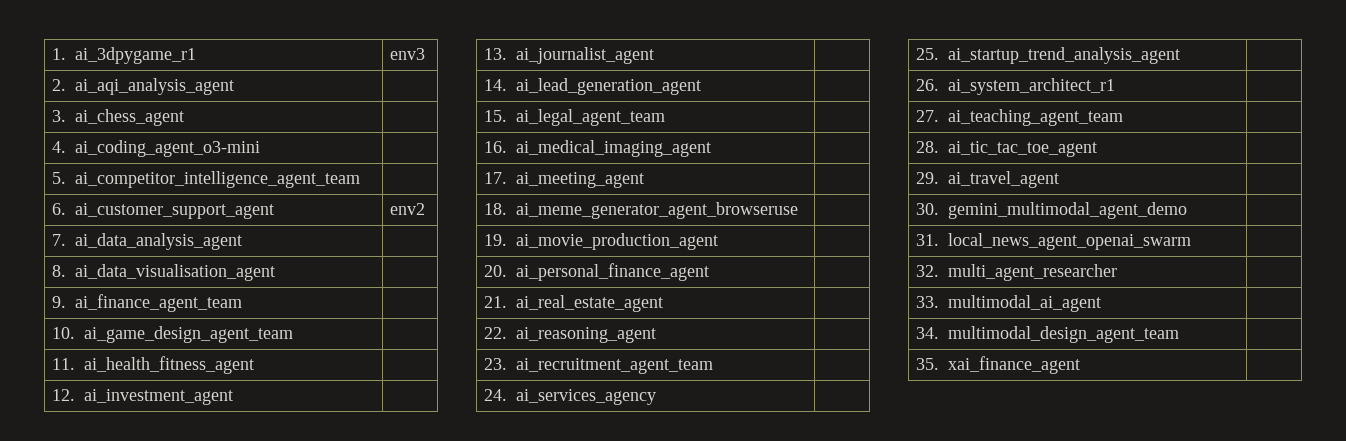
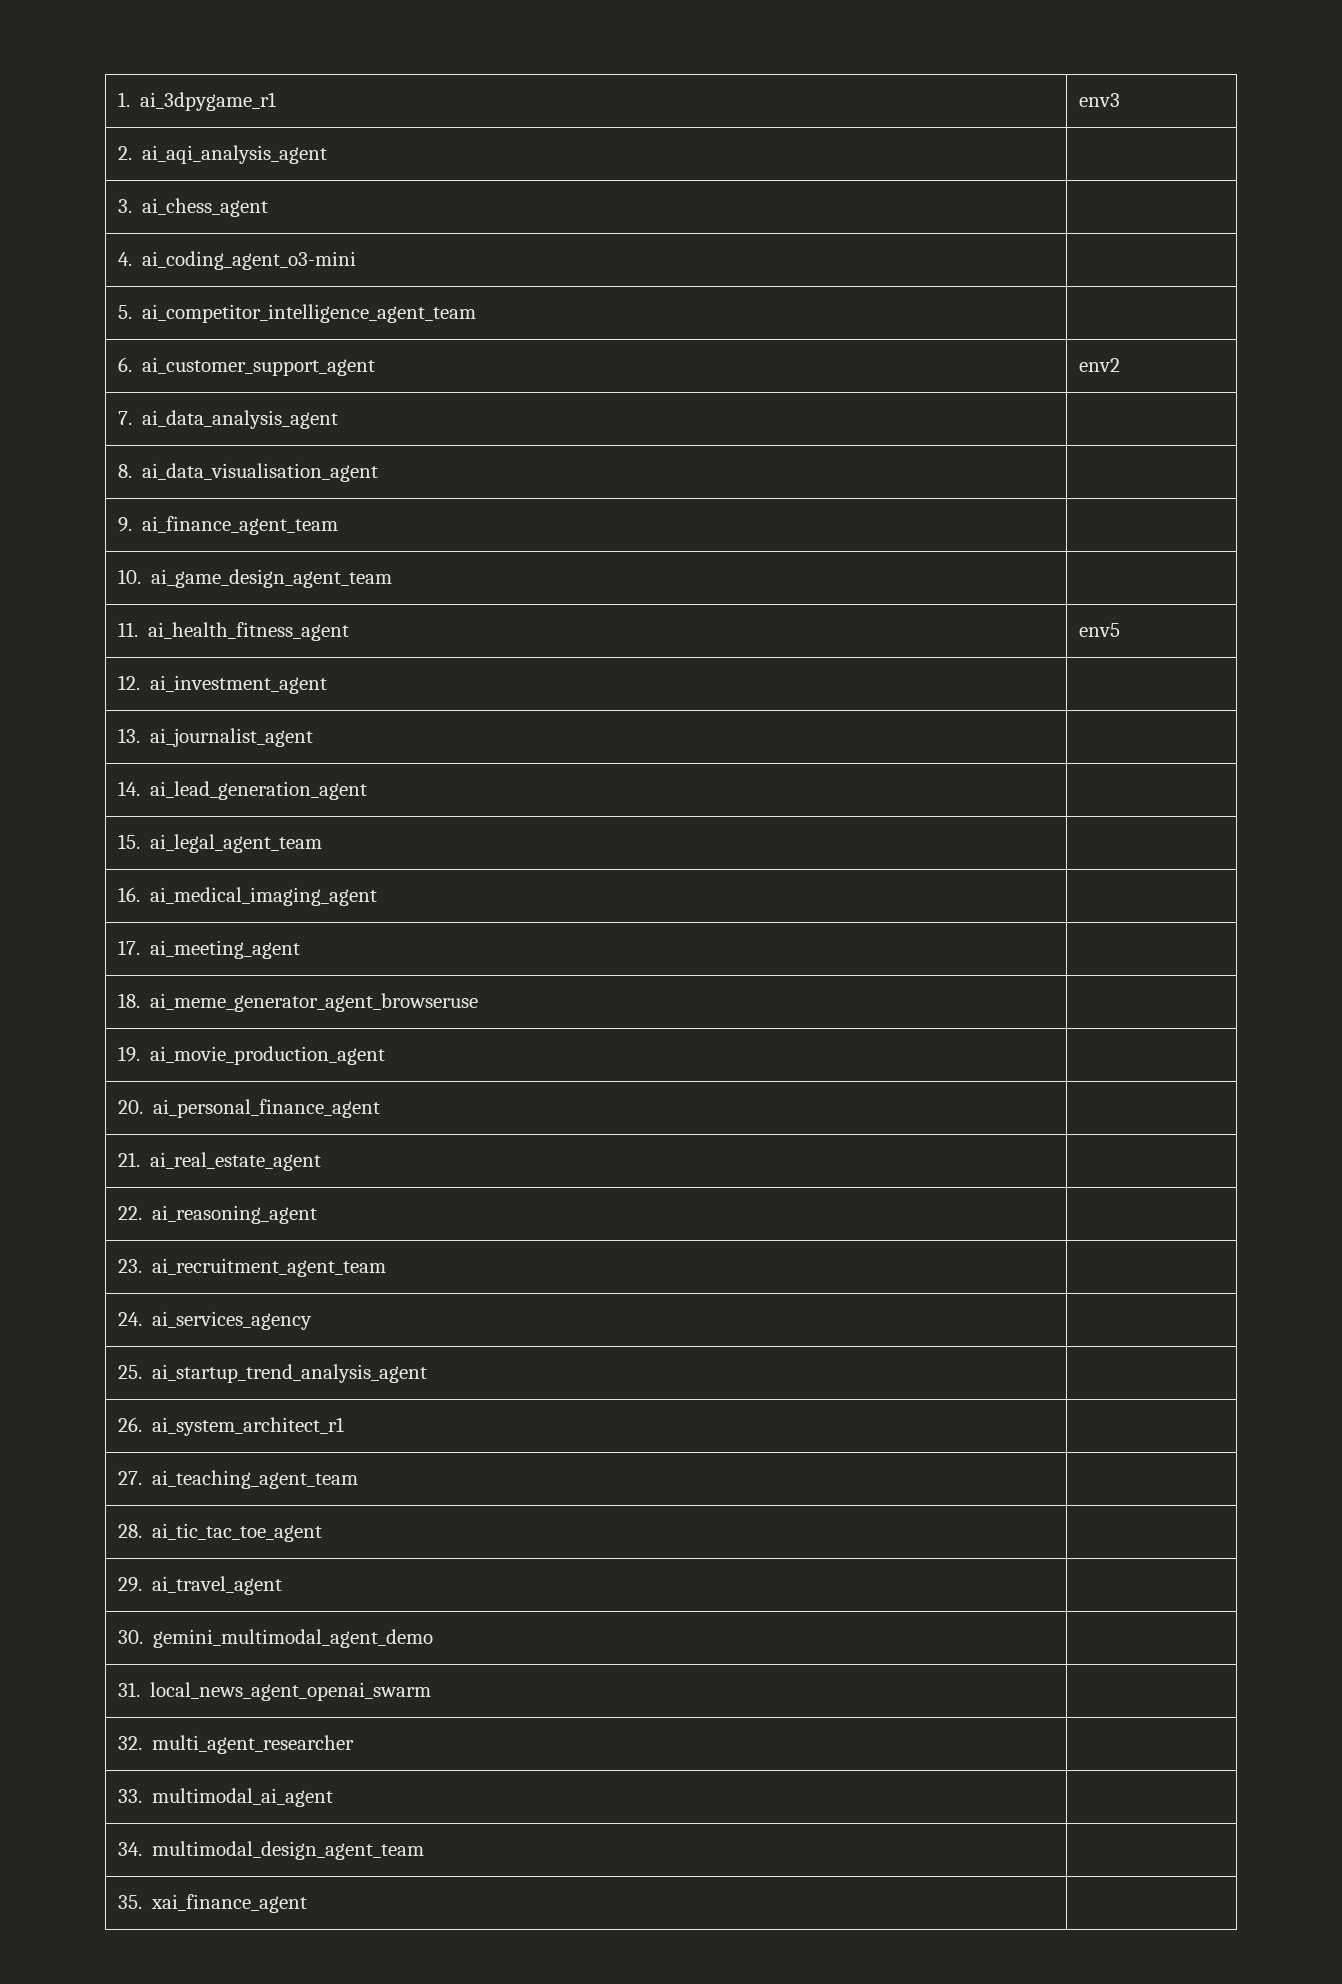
- 11. ai_health_fitness_agent |
+ 11. ai_health_fitness_agent | env5

